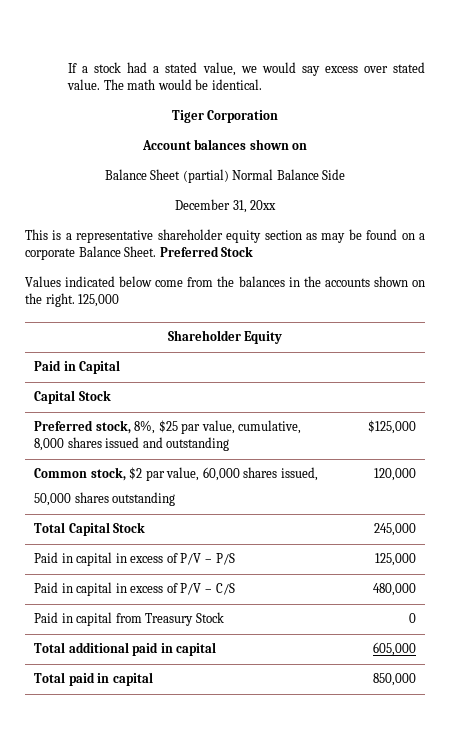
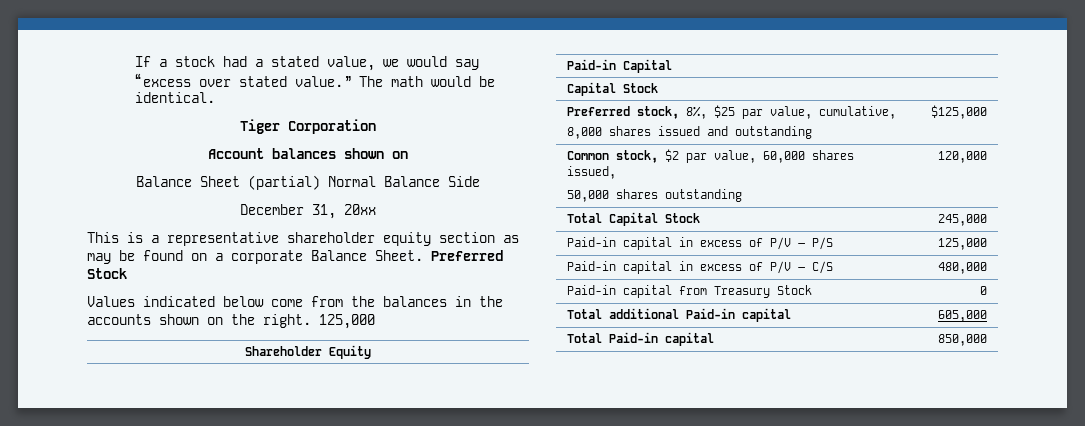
- If a stock had a stated value, we would say excess over stated value.
+ If a stock had a stated value, we would say “excess over stated value.”
- Paid in Capital
+ Paid-in Capital
- Paid in capital in excess of P/V – P/S | 125,000
+ Paid-in capital in excess of P/V – P/S | 125,000
- Paid in capital in excess of P/V – C/S | 480,000
+ Paid-in capital in excess of P/V – C/S | 480,000
- Paid in capital from Treasury Stock | 0
+ Paid-in capital from Treasury Stock | 0
- Total additional paid in capital | 605,000
+ Total additional Paid-in capital | 605,000
- Total paid in capital | 850,000
+ Total Paid-in capital | 850,000

